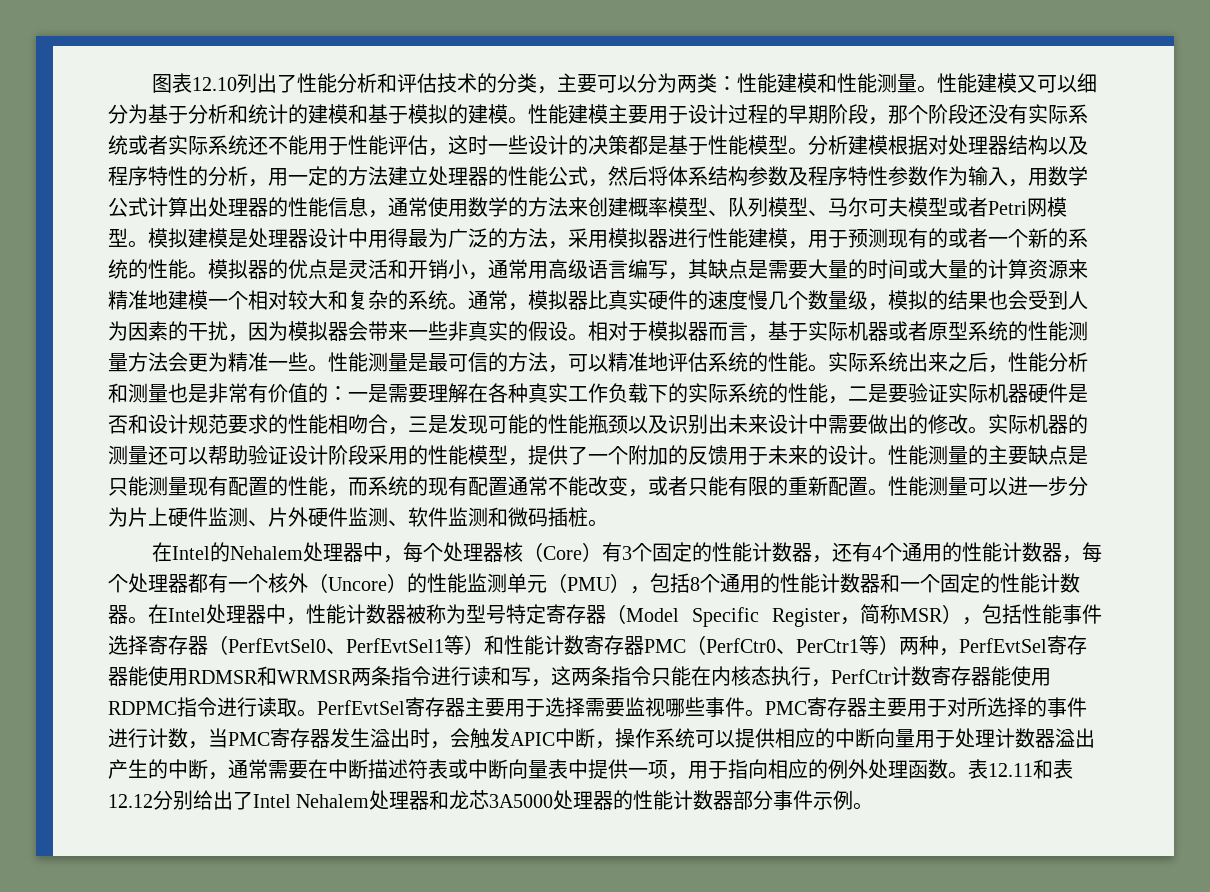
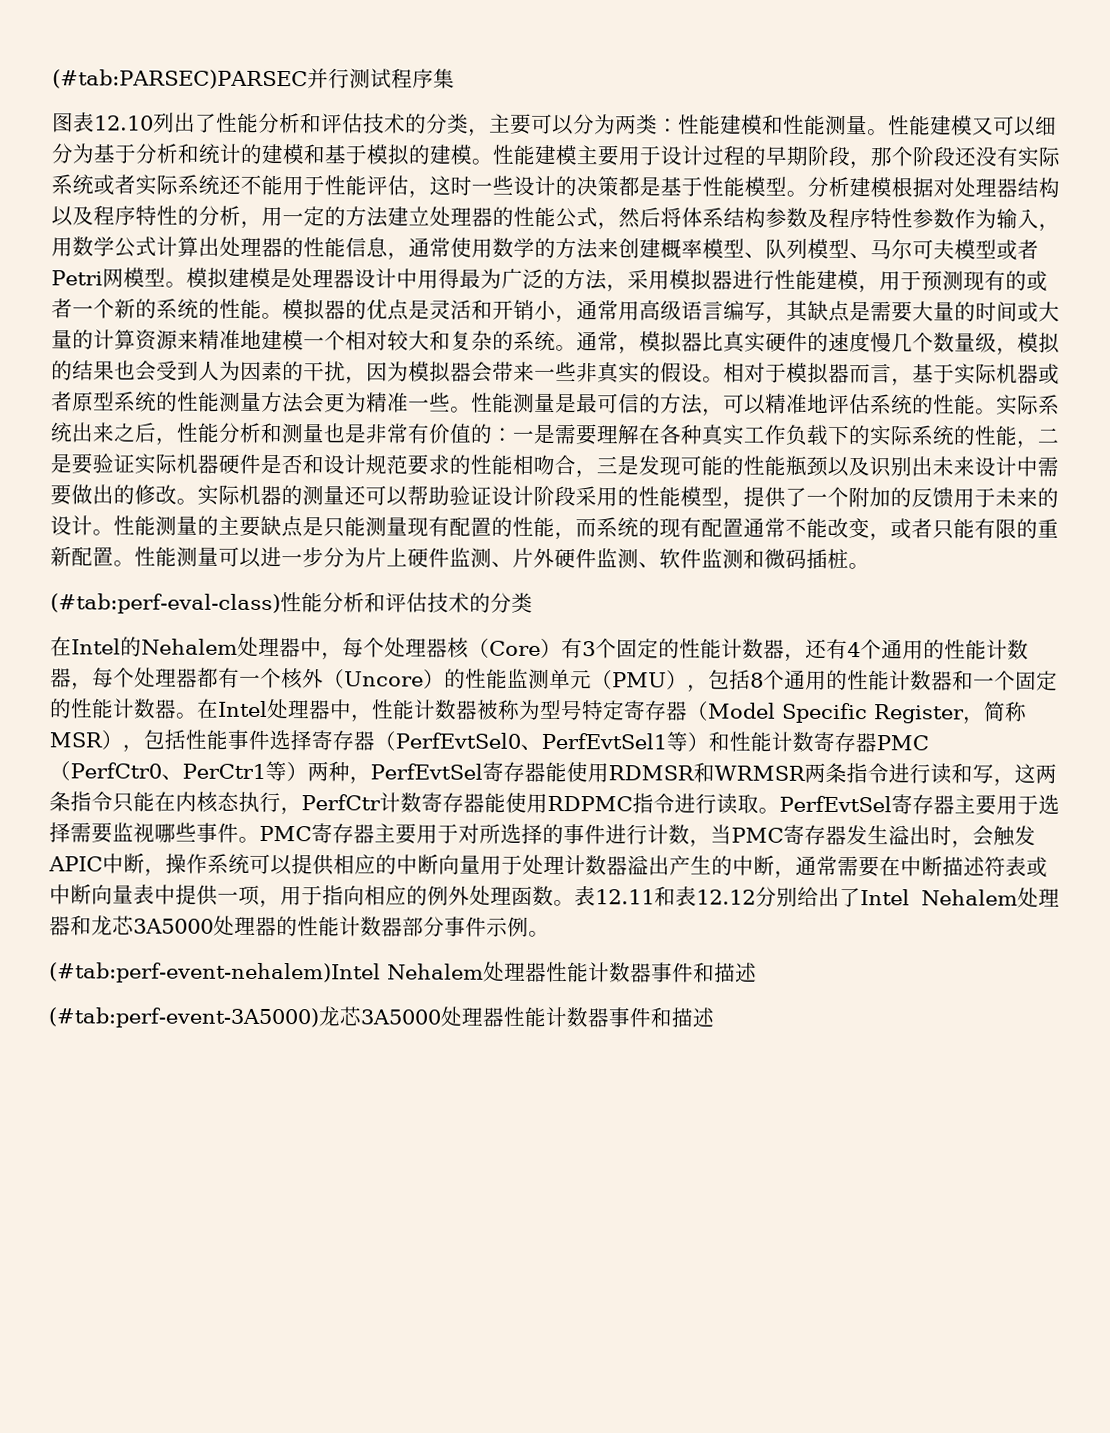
+ (#tab:PARSEC)PARSEC并行测试程序集
+ (#tab:perf-eval-class)性能分析和评估技术的分类
+ (#tab:perf-event-nehalem)Intel Nehalem处理器性能计数器事件和描述
+ (#tab:perf-event-3A5000)龙芯3A5000处理器性能计数器事件和描述

